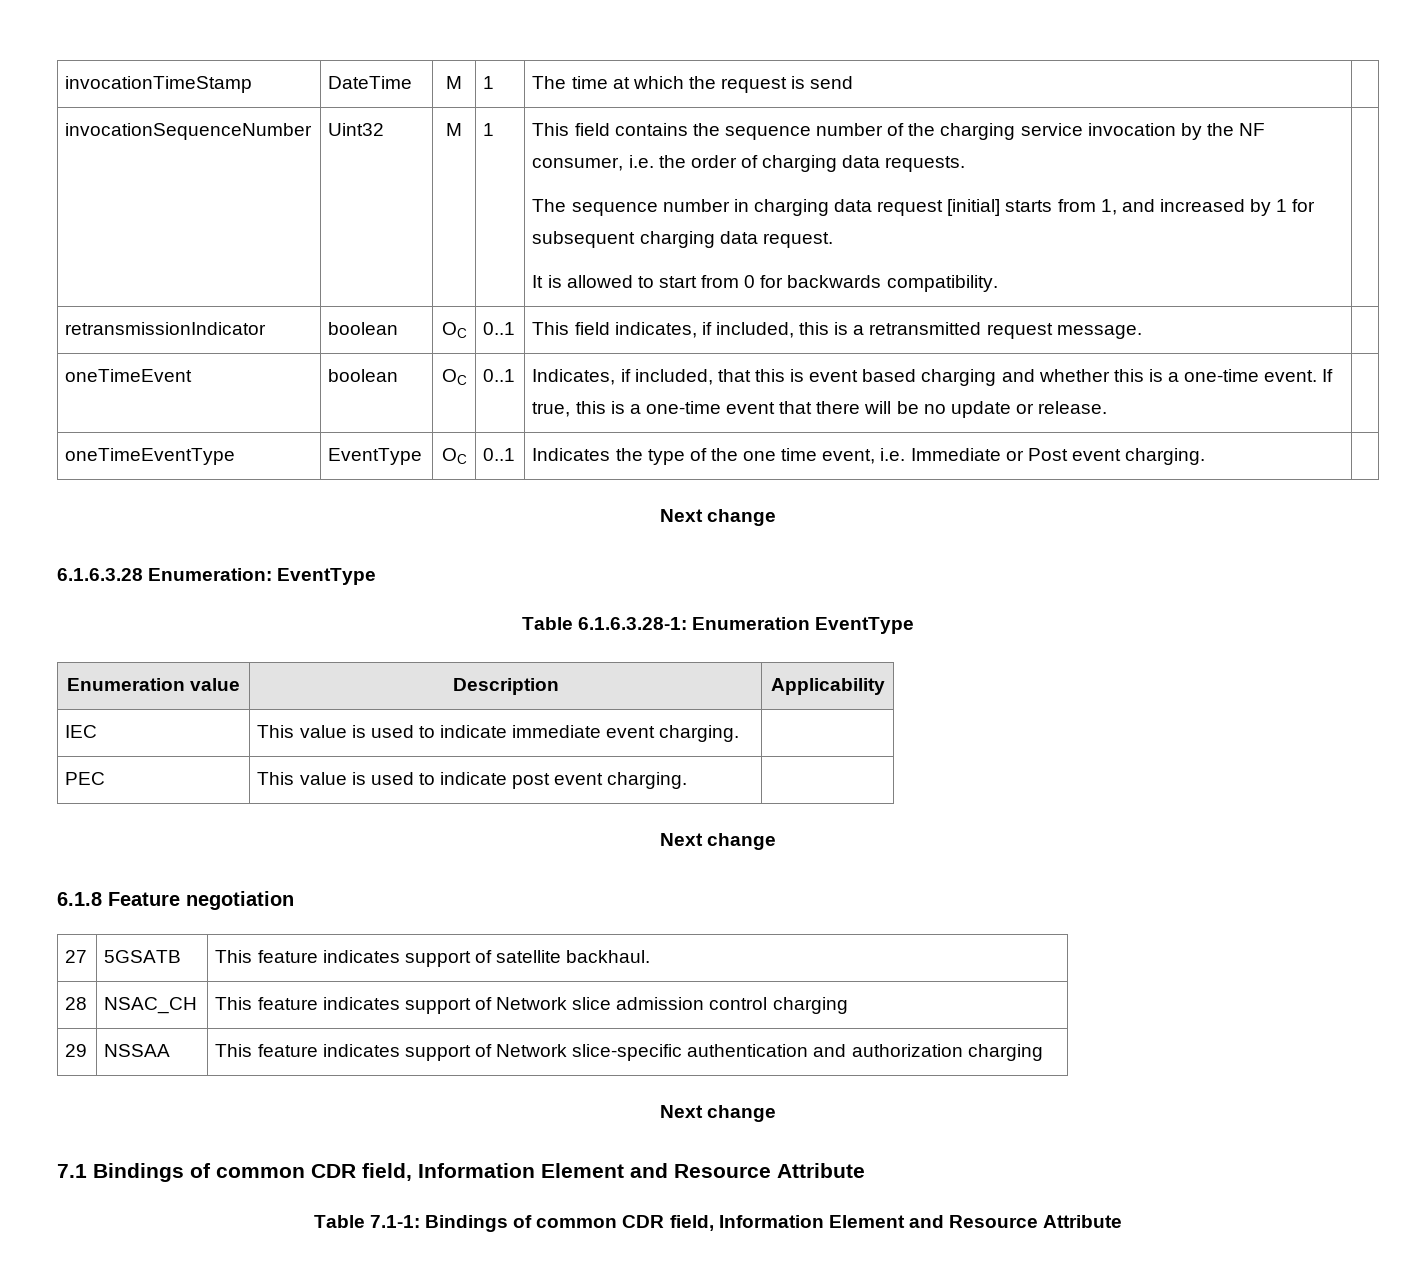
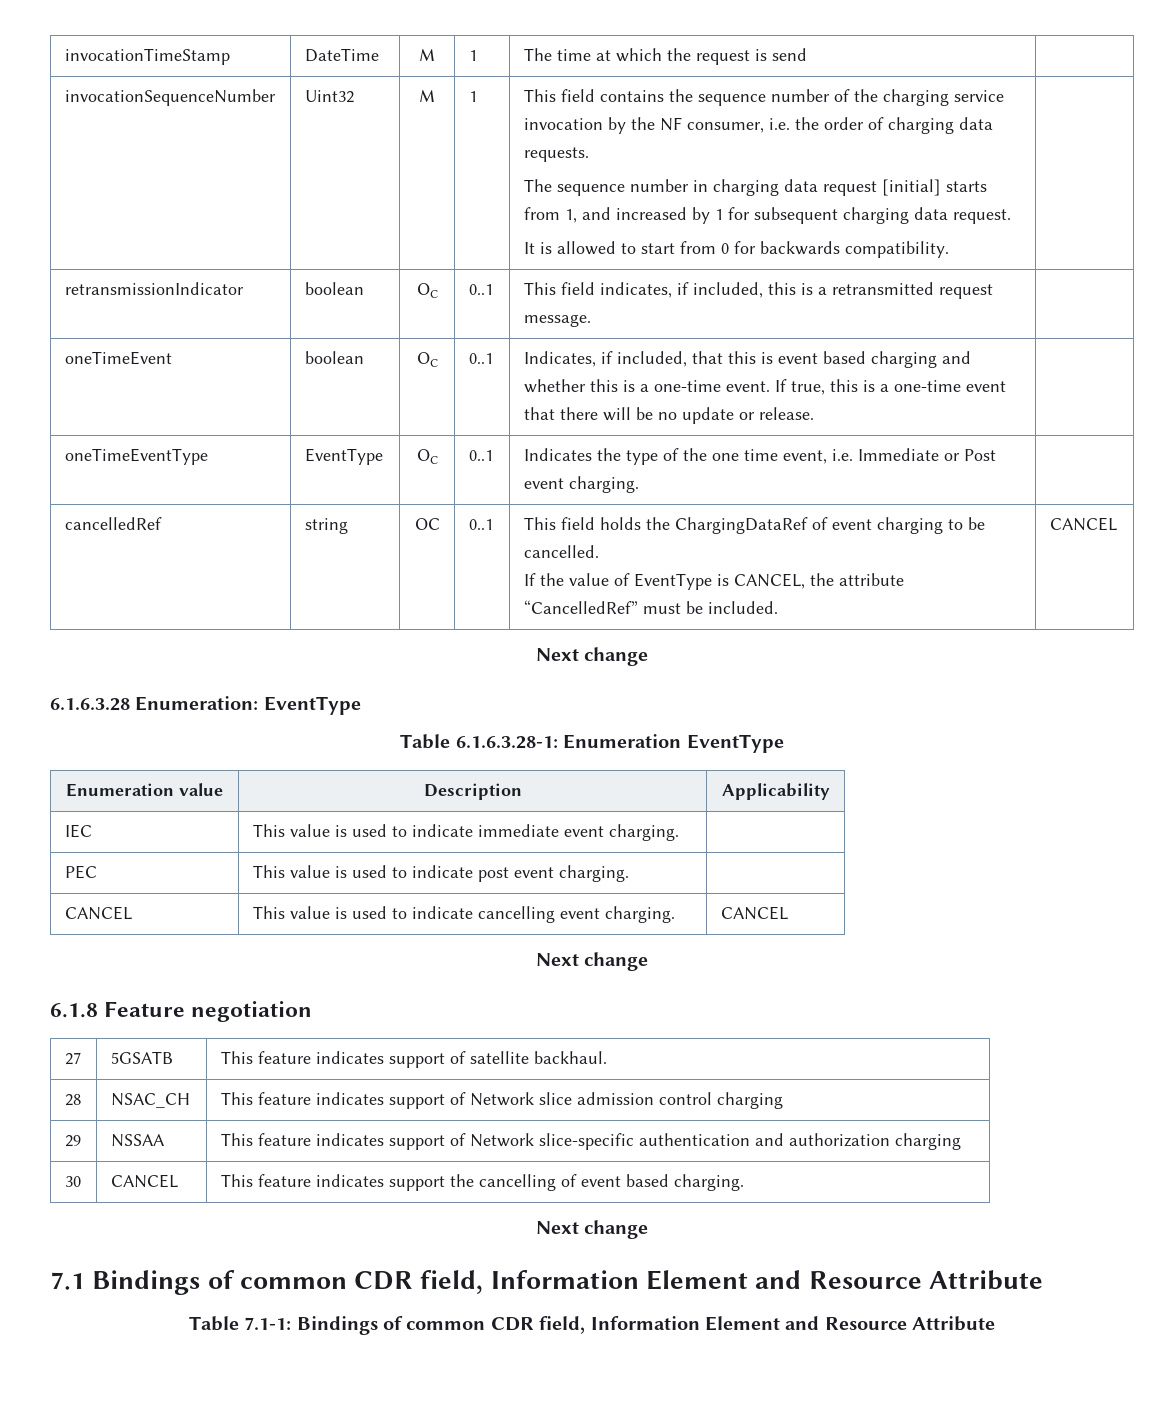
+ cancelledRef | string | OC | 0..1 | This field holds the ChargingDataRef of event charging to be cancelled.
+ If the value of EventType is CANCEL, the attribute “CancelledRef” must be included. | CANCEL
+ CANCEL | This value is used to indicate cancelling event charging. | CANCEL
+ 30 | CANCEL | This feature indicates support the cancelling of event based charging.

